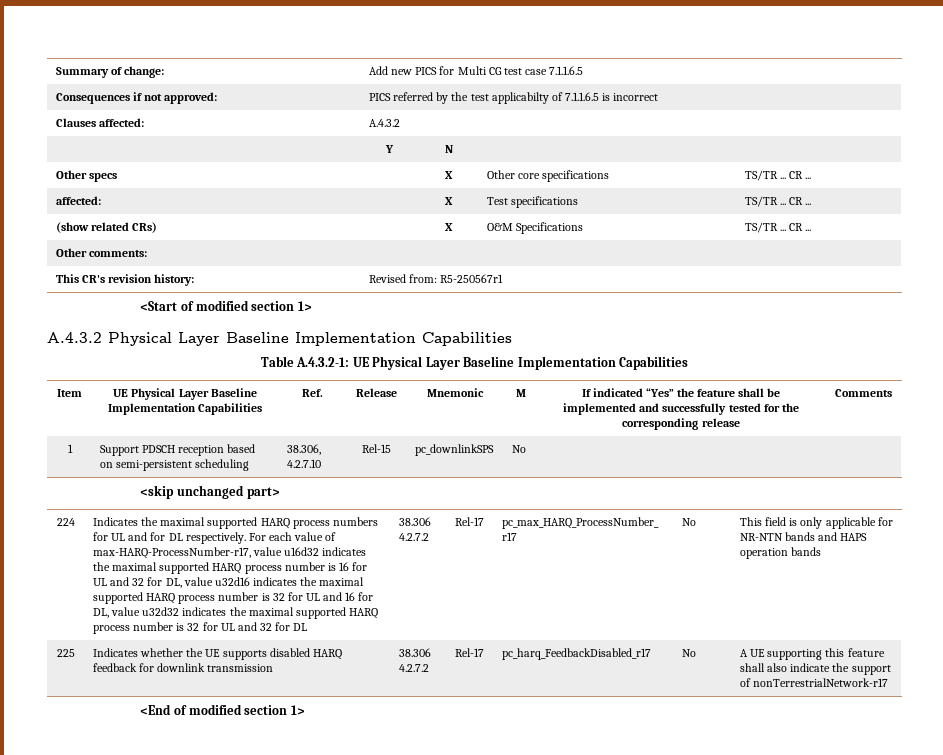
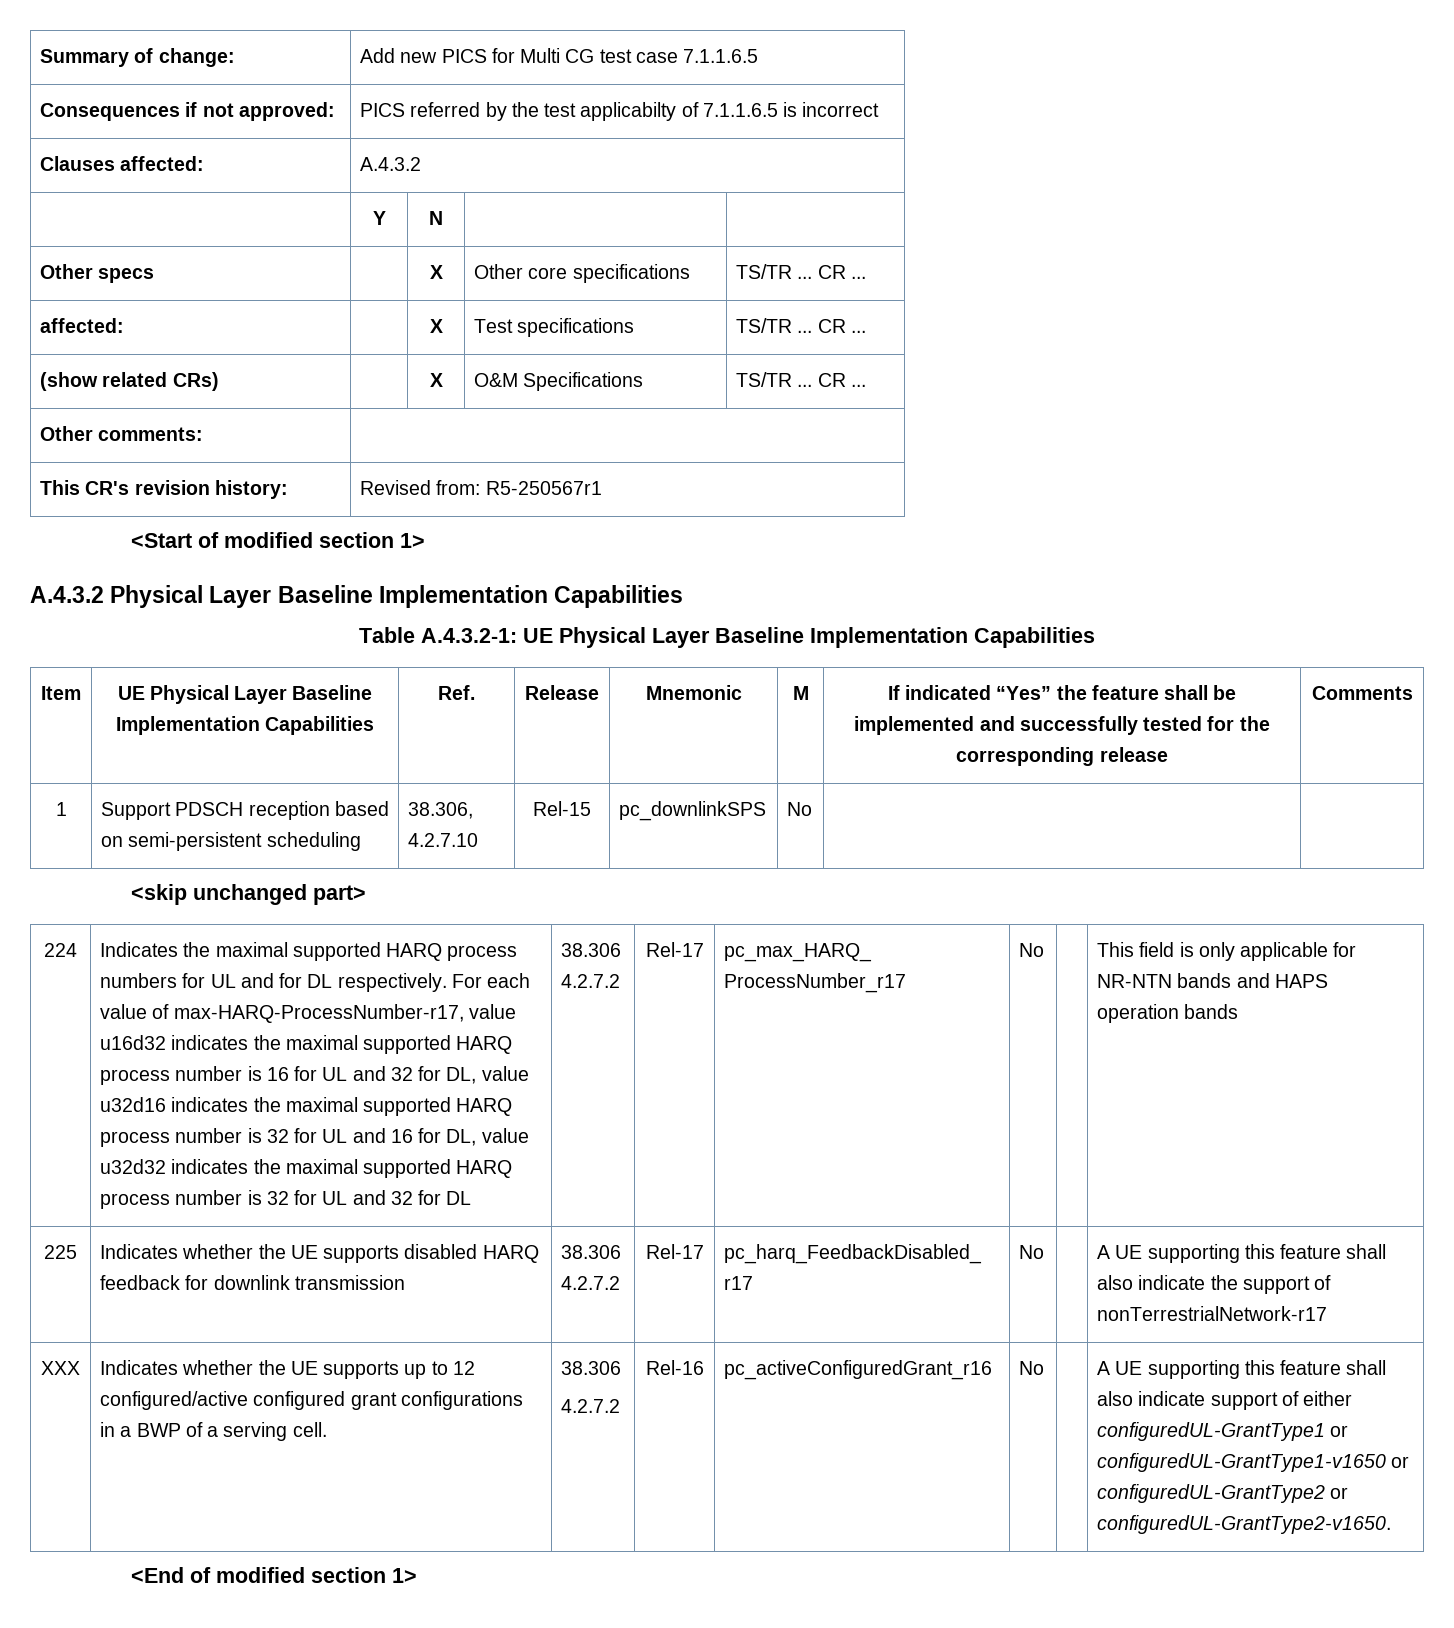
+ XXX | Indicates whether the UE supports up to 12 configured/active configured grant configurations in a BWP of a serving cell. | 38.306
+ 4.2.7.2 | Rel-16 | pc_activeConfiguredGrant_r16 | No | | A UE supporting this feature shall also indicate support of either configuredUL-GrantType1 or configuredUL-GrantType1-v1650 or configuredUL-GrantType2 or configuredUL-GrantType2-v1650.

